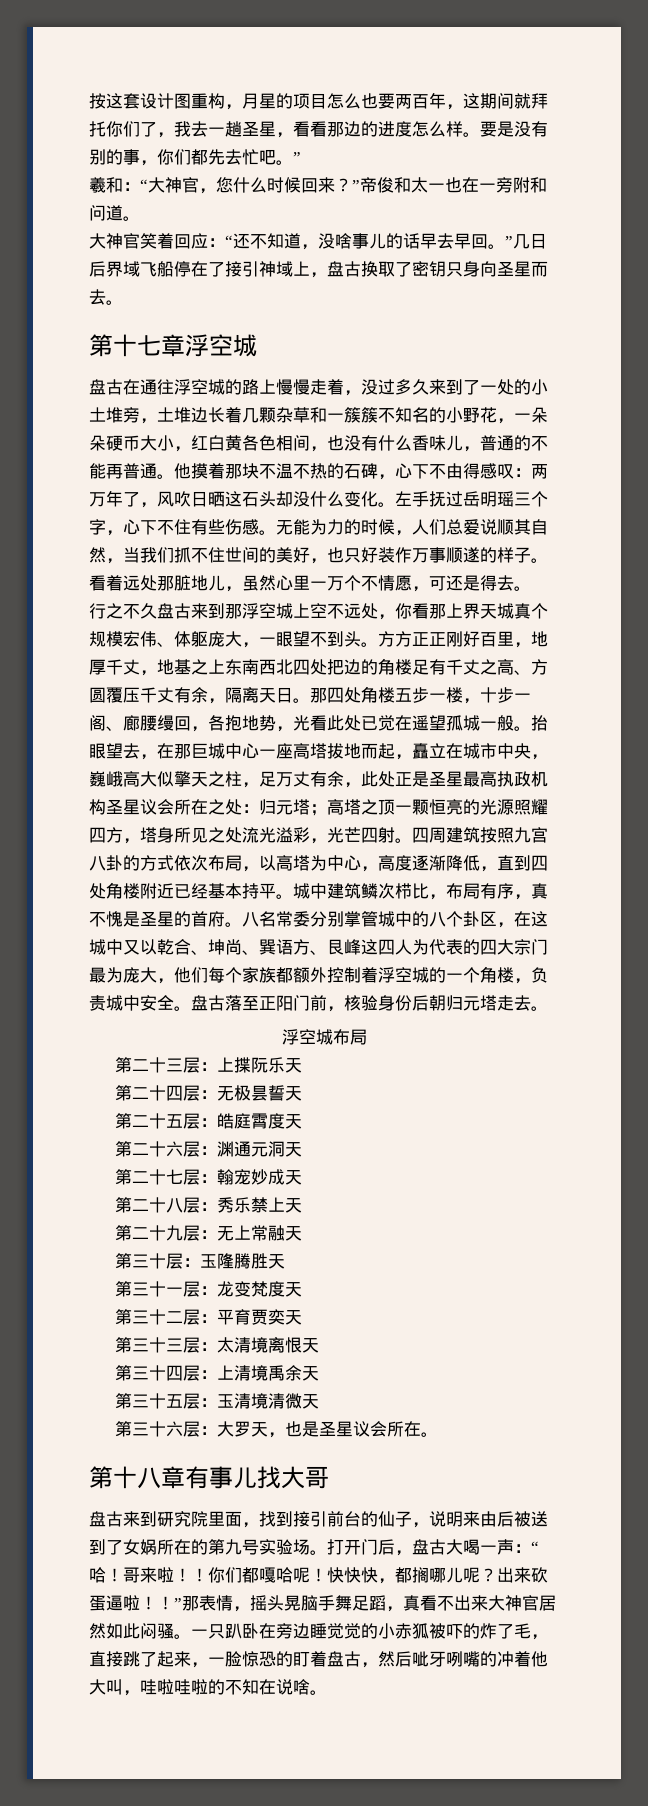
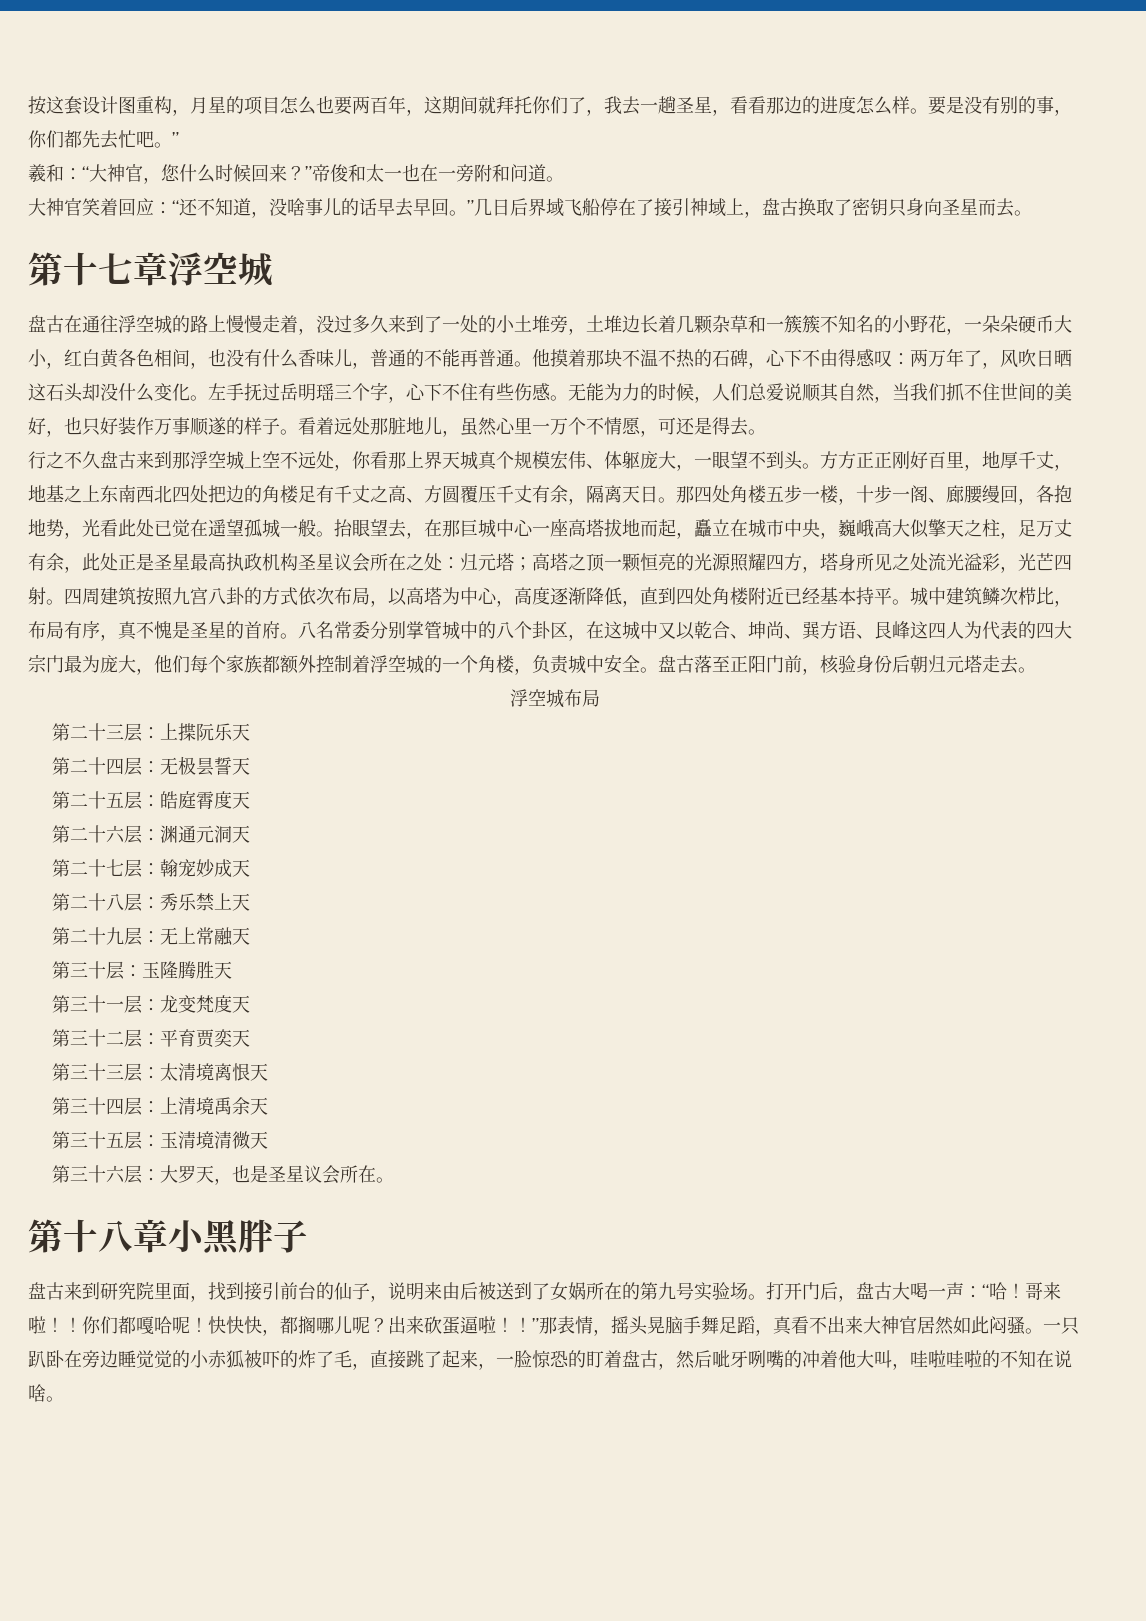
- 八名常委分别掌管城中的八个卦区，在这城中又以乾合、坤尚、巽语方、艮峰这四人为代表的四大宗门最为庞大，他们每个家族都额外控制着浮空城的一个角楼，负责城中安全。
+ 八名常委分别掌管城中的八个卦区，在这城中又以乾合、坤尚、巽方语、艮峰这四人为代表的四大宗门最为庞大，他们每个家族都额外控制着浮空城的一个角楼，负责城中安全。
- 第十八章有事儿找大哥
+ 第十八章小黑胖子

